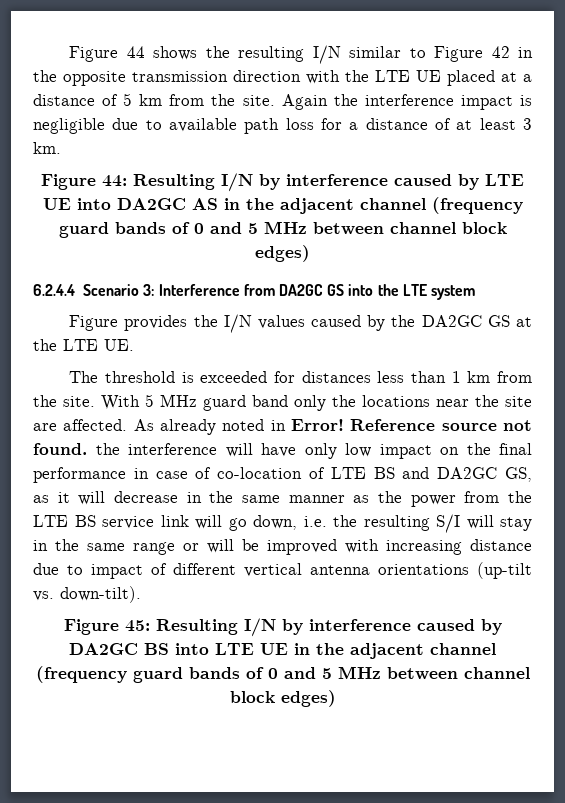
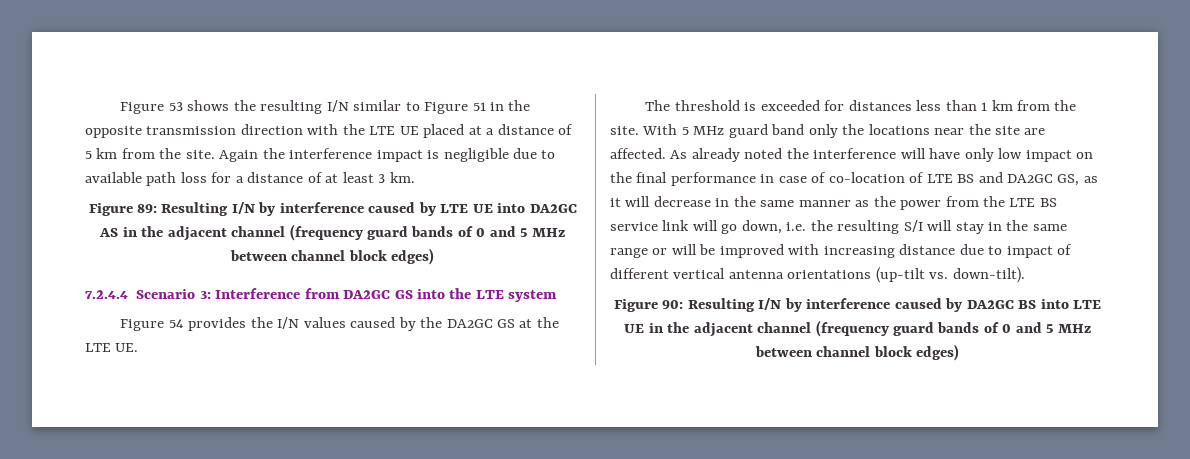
- Figure 44 shows the resulting I/N similar to Figure 42 in the opposite transmission direction with the LTE UE placed at a distance of 5 km from the site.
+ Figure 53 shows the resulting I/N similar to Figure 51 in the opposite transmission direction with the LTE UE placed at a distance of 5 km from the site.
- Figure 44: Resulting I/N by interference caused by LTE UE into DA2GC AS in the adjacent channel (frequency guard bands of 0 and 5 MHz between channel block edges)
+ Figure 89: Resulting I/N by interference caused by LTE UE into DA2GC AS in the adjacent channel (frequency guard bands of 0 and 5 MHz between channel block edges)
- 6.2.4.4 Scenario 3: Interference from DA2GC GS into the LTE system
+ 7.2.4.4 Scenario 3: Interference from DA2GC GS into the LTE system
- Figure provides the I/N values caused by the DA2GC GS at the LTE UE.
+ Figure 54 provides the I/N values caused by the DA2GC GS at the LTE UE.
- As already noted in Error! Reference source not found. the interference will have only low impact on the final performance in case of co-location of LTE BS and DA2GC GS, as it will decrease in the same manner as the power from the LTE BS service link will go down, i.e. the resulting S/I will stay in the same range or will be improved with increasing distance due to impact of different vertical antenna orientations (up-tilt vs. down-tilt).
+ As already noted the interference will have only low impact on the final performance in case of co-location of LTE BS and DA2GC GS, as it will decrease in the same manner as the power from the LTE BS service link will go down, i.e. the resulting S/I will stay in the same range or will be improved with increasing distance due to impact of different vertical antenna orientations (up-tilt vs. down-tilt).
- Figure 45: Resulting I/N by interference caused by DA2GC BS into LTE UE in the adjacent channel (frequency guard bands of 0 and 5 MHz between channel block edges)
+ Figure 90: Resulting I/N by interference caused by DA2GC BS into LTE UE in the adjacent channel (frequency guard bands of 0 and 5 MHz between channel block edges)

